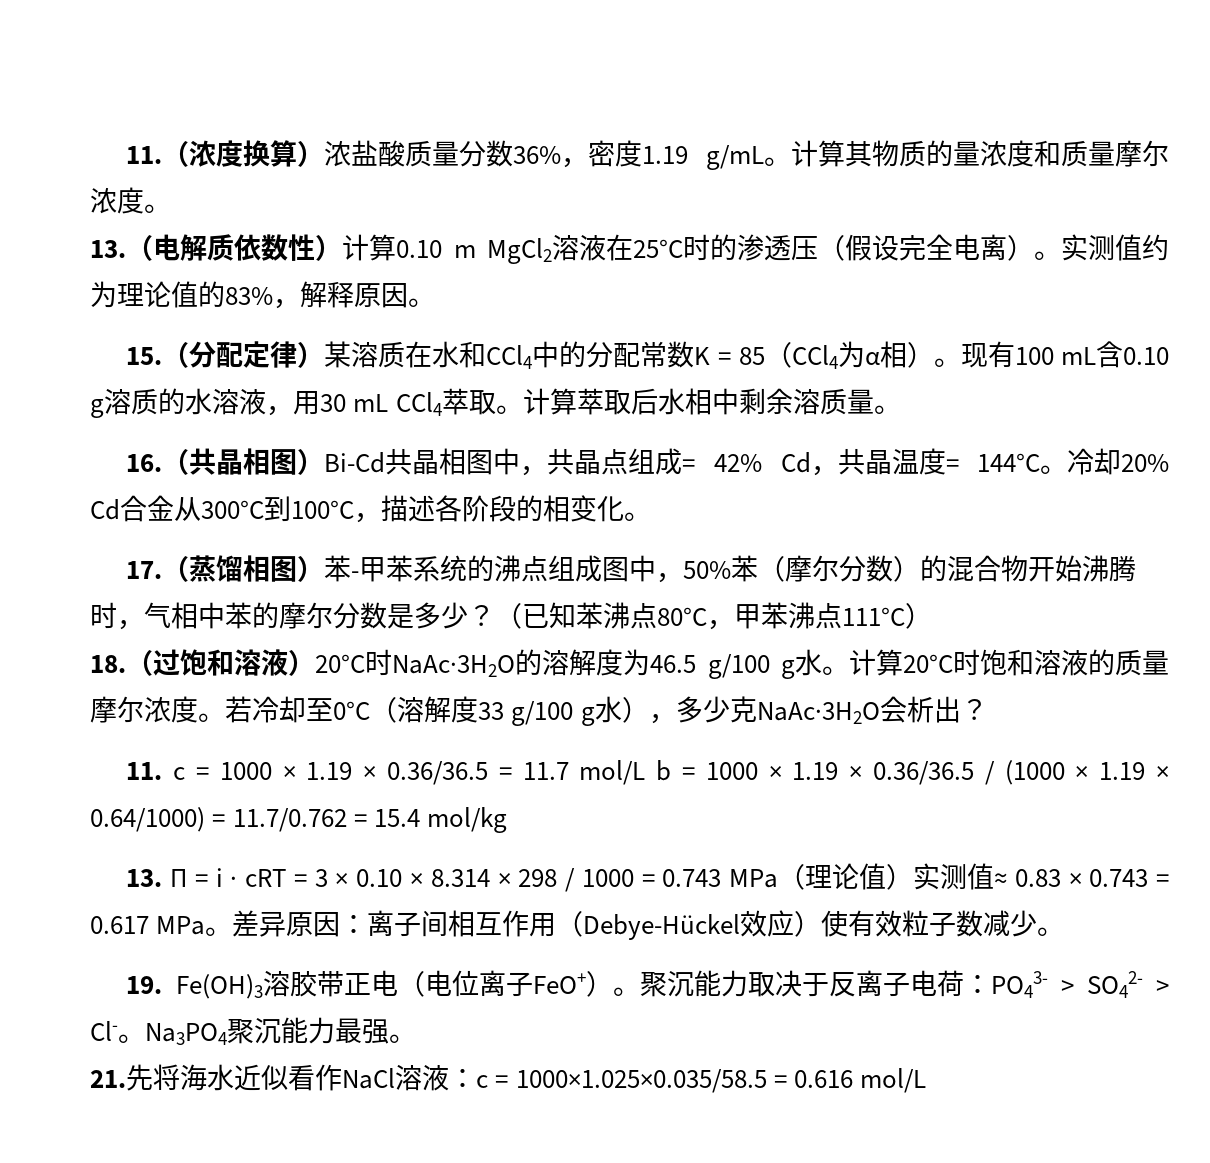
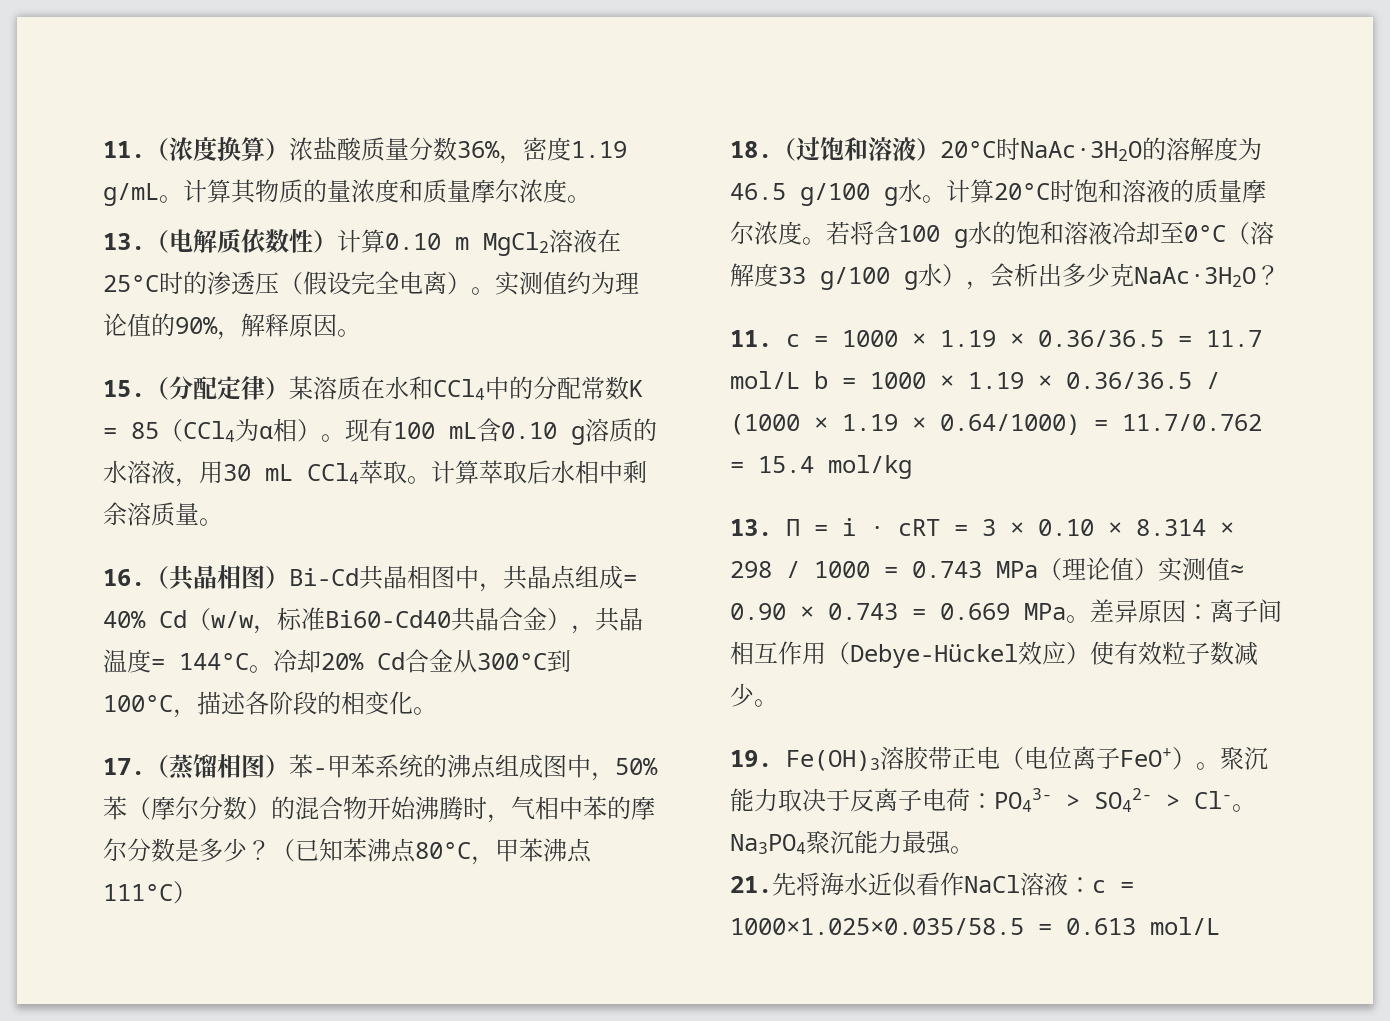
- 实测值约为理论值的83%，解释原因。
+ 实测值约为理论值的90%，解释原因。
- 16.（共晶相图）Bi-Cd共晶相图中，共晶点组成= 42% Cd，共晶温度= 144°C。
+ 16.（共晶相图）Bi-Cd共晶相图中，共晶点组成= 40% Cd（w/w，标准Bi60-Cd40共晶合金），共晶温度= 144°C。
- 若冷却至0°C（溶解度33 g/100 g水），多少克NaAc·3H2O会析出？
+ 若将含100 g水的饱和溶液冷却至0°C（溶解度33 g/100 g水），会析出多少克NaAc·3H2O？
- 13. Π = i · cRT = 3 × 0.10 × 8.314 × 298 / 1000 = 0.743 MPa（理论值）实测值≈ 0.83 × 0.743 = 0.617 MPa。
+ 13. Π = i · cRT = 3 × 0.10 × 8.314 × 298 / 1000 = 0.743 MPa（理论值）实测值≈ 0.90 × 0.743 = 0.669 MPa。
- 21.先将海水近似看作NaCl溶液：c = 1000×1.025×0.035/58.5 = 0.616 mol/L
+ 21.先将海水近似看作NaCl溶液：c = 1000×1.025×0.035/58.5 = 0.613 mol/L

